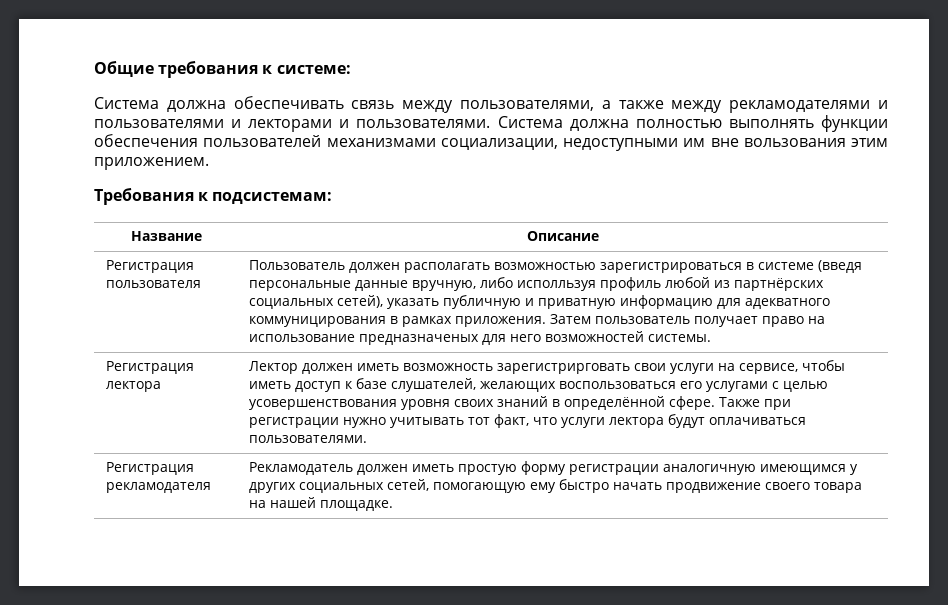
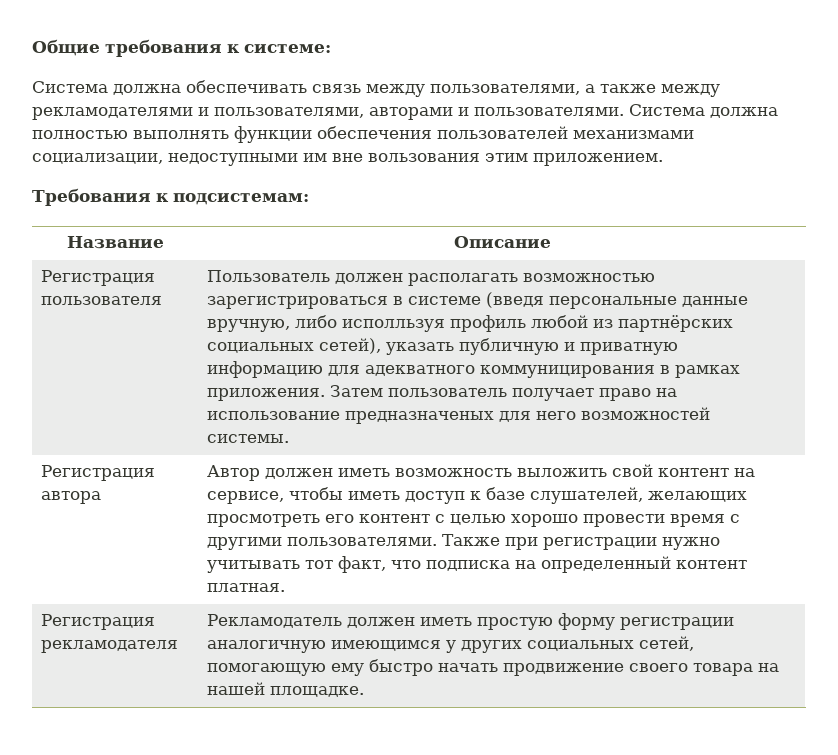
- Система должна обеспечивать связь между пользователями, а также между рекламодателями и пользователями и лекторами и пользователями.
+ Система должна обеспечивать связь между пользователями, а также между рекламодателями и пользователями, авторами и пользователями.
- Регистрация лектора | Лектор должен иметь возможность зарегистрирговать свои услуги на сервисе, чтобы иметь доступ к базе слушателей, желающих воспользоваться его услугами с целью усовершенствования уровня своих знаний в определённой сфере.
+ Регистрация автора | Автор должен иметь возможность выложить свой контент на сервисе, чтобы иметь доступ к базе слушателей, желающих просмотреть его контент с целью хорошо провести время с другими пользователями.
- Также при регистрации нужно учитывать тот факт, что услуги лектора будут оплачиваться пользователями.
+ Также при регистрации нужно учитывать тот факт, что подписка на определенный контент платная.

